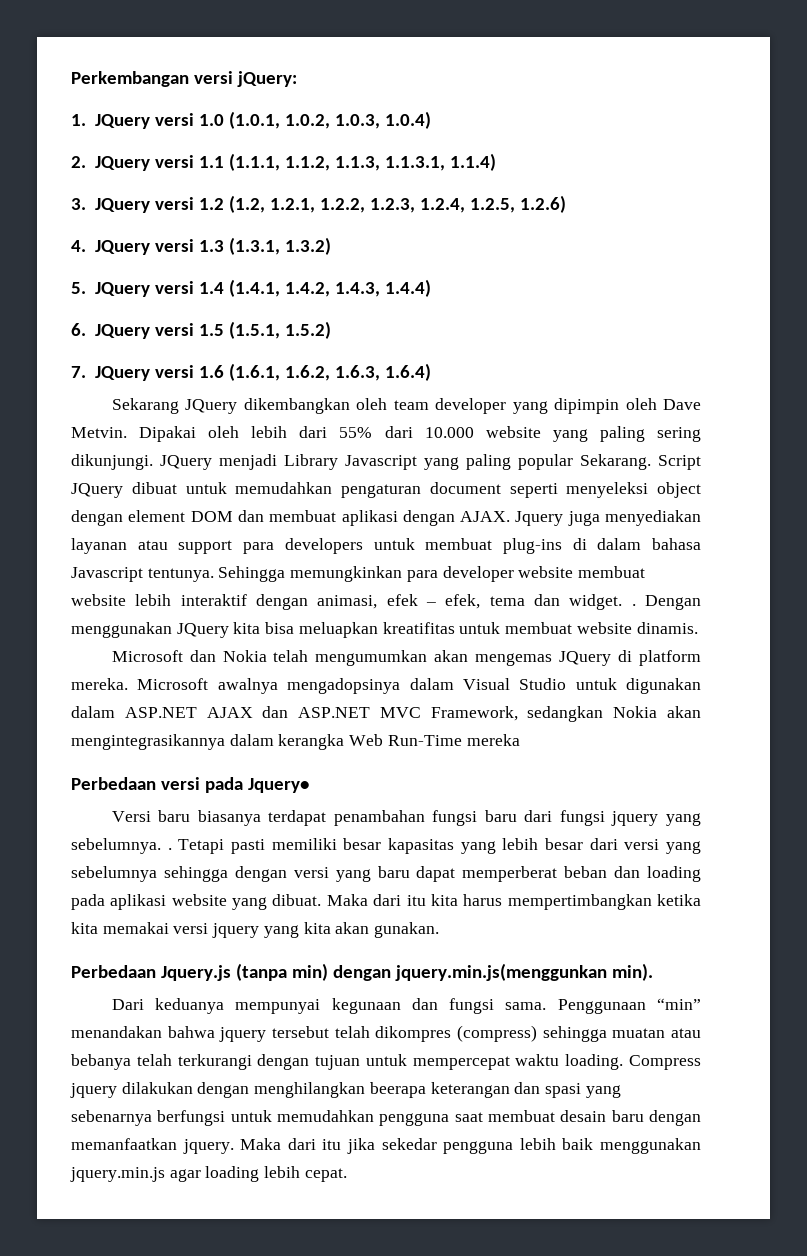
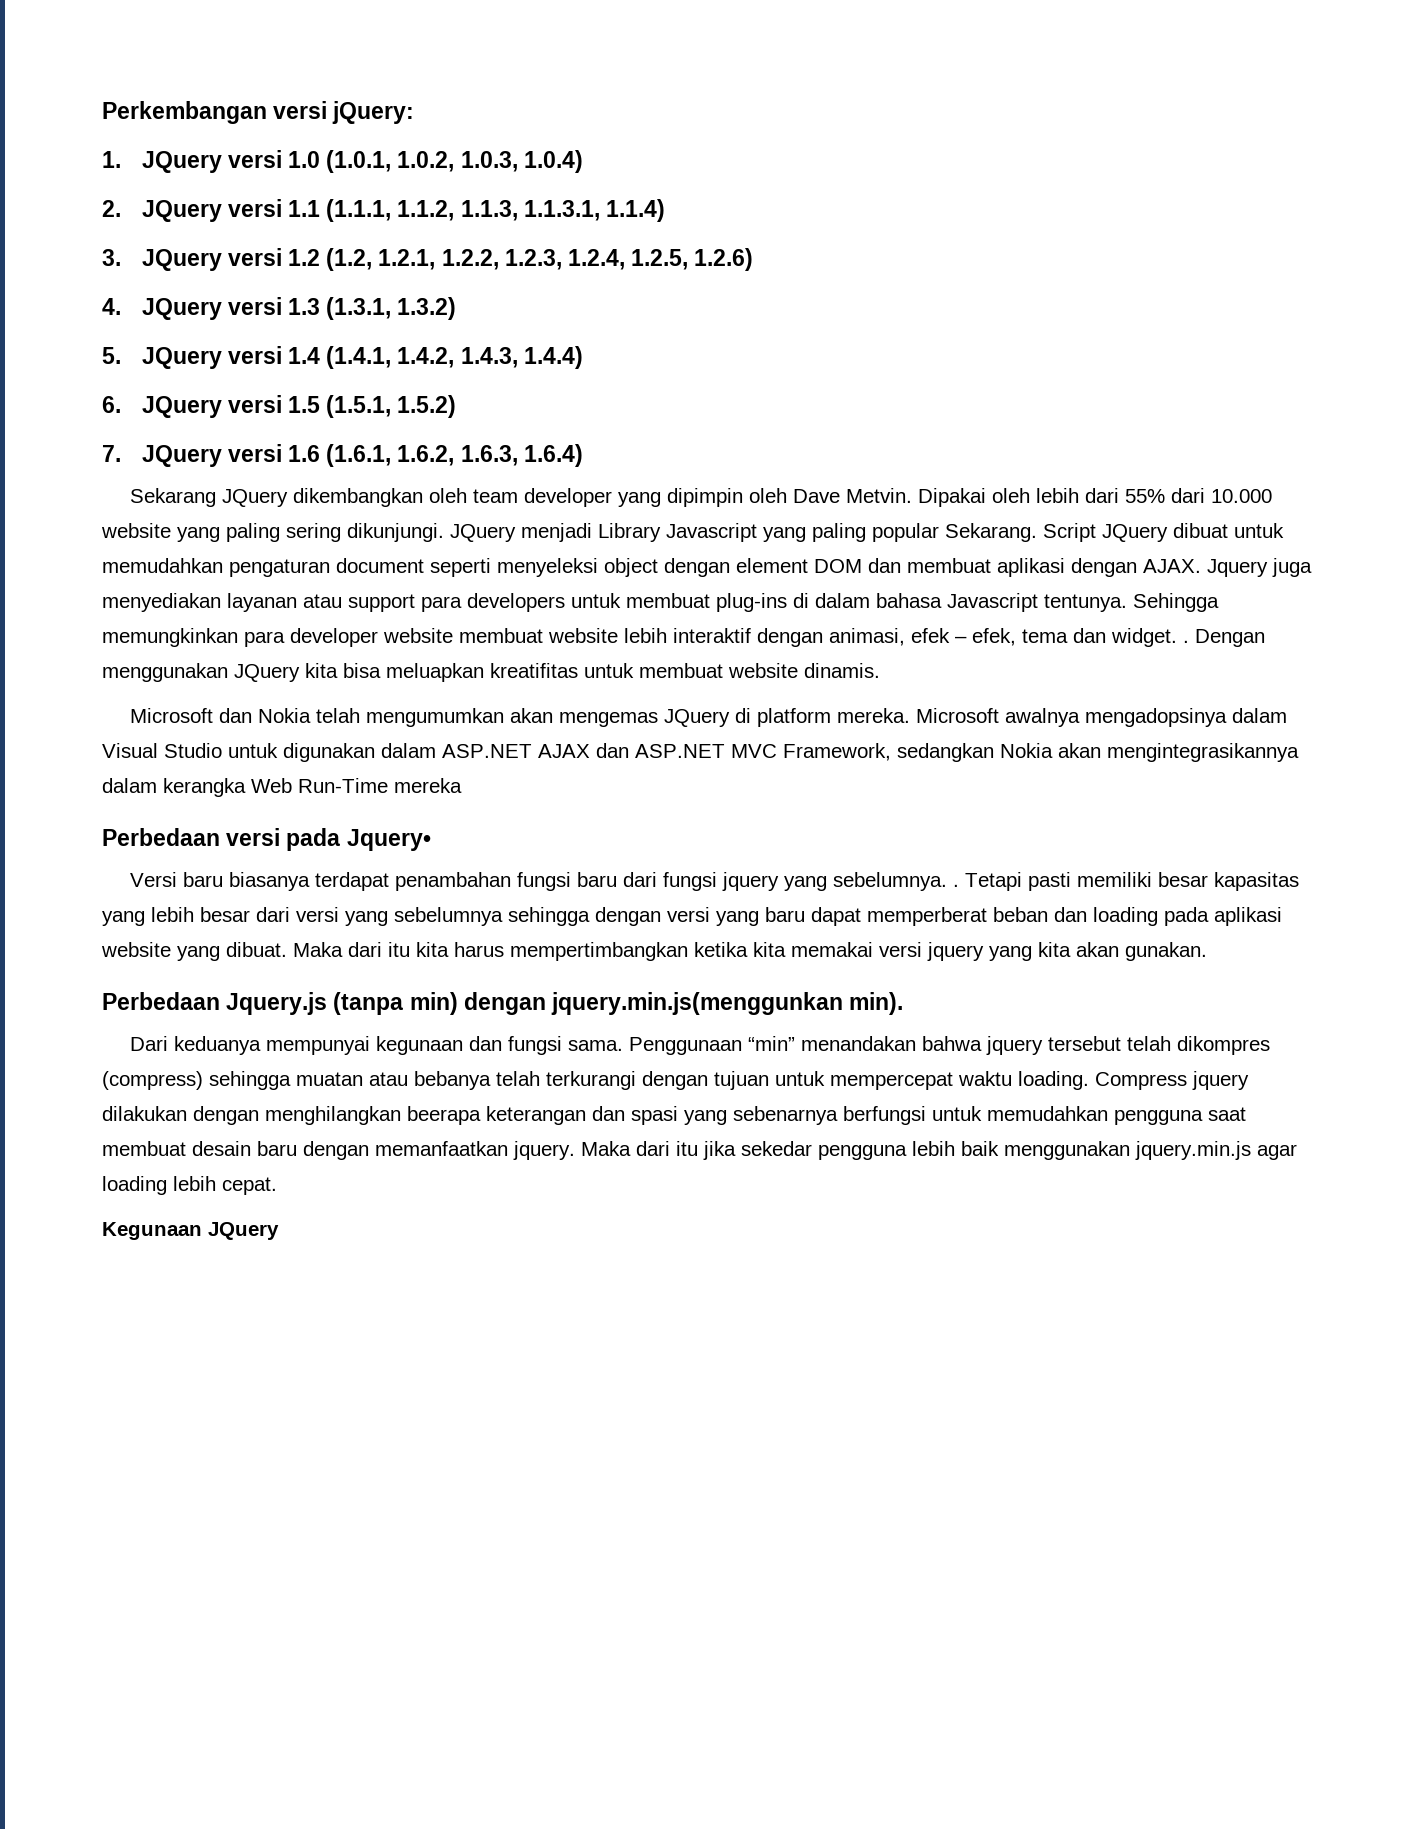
+ Kegunaan JQuery

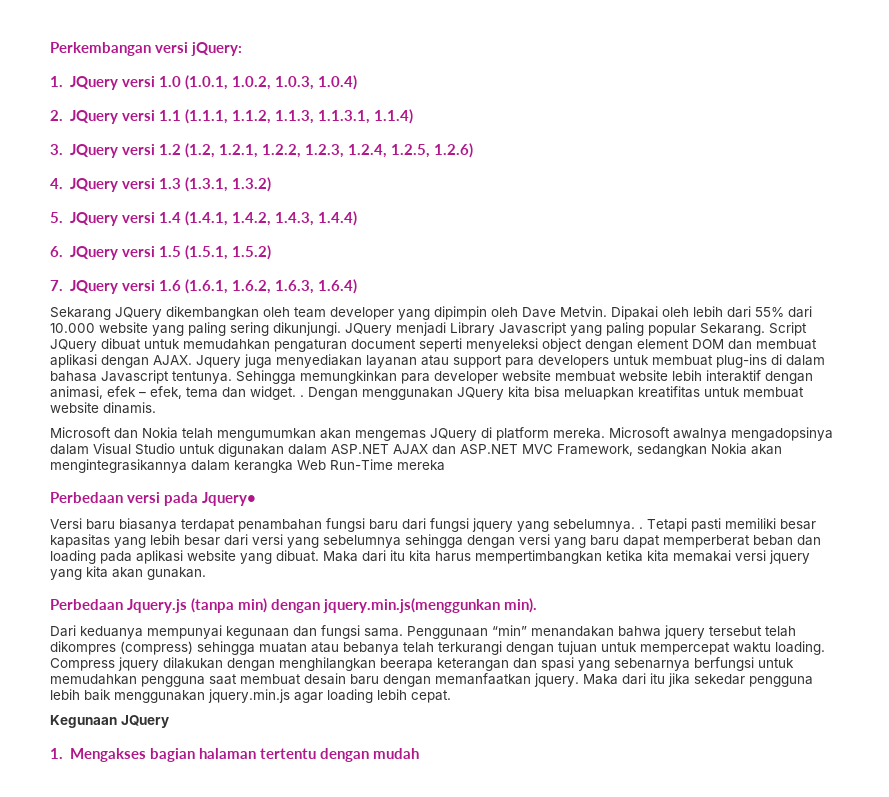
+ 1. Mengakses bagian halaman tertentu dengan mudah

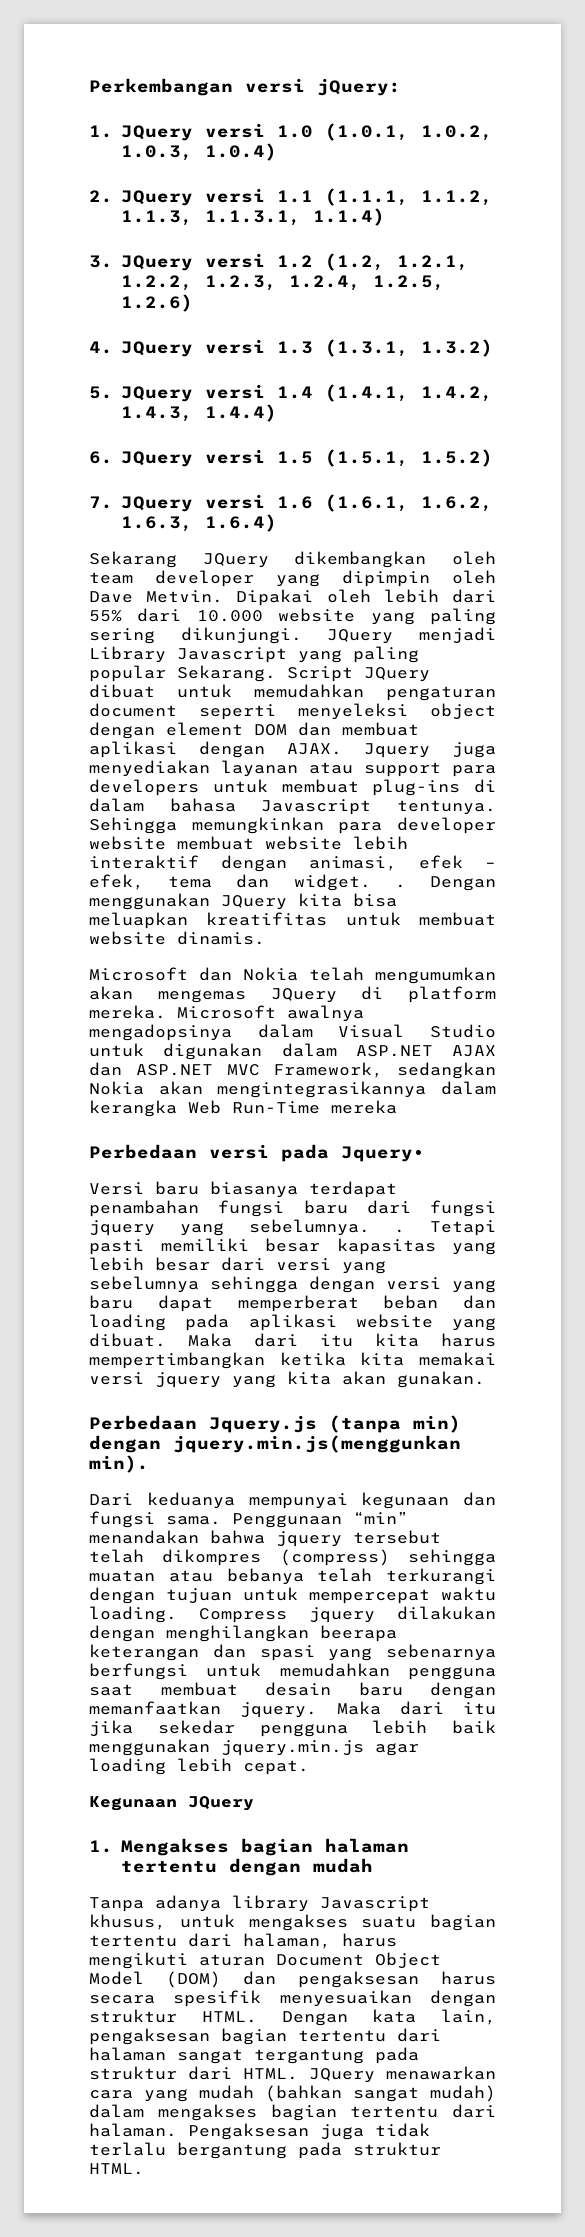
+ Tanpa adanya library Javascript khusus, untuk mengakses suatu bagian tertentu dari halaman, harus mengikuti aturan Document Object Model (DOM) dan pengaksesan harus secara spesifik menyesuaikan dengan struktur HTML. Dengan kata lain, pengaksesan bagian tertentu dari halaman sangat tergantung pada struktur dari HTML. JQuery menawarkan cara yang mudah (bahkan sangat mudah) dalam mengakses bagian tertentu dari halaman. Pengaksesan juga tidak terlalu bergantung pada struktur HTML.

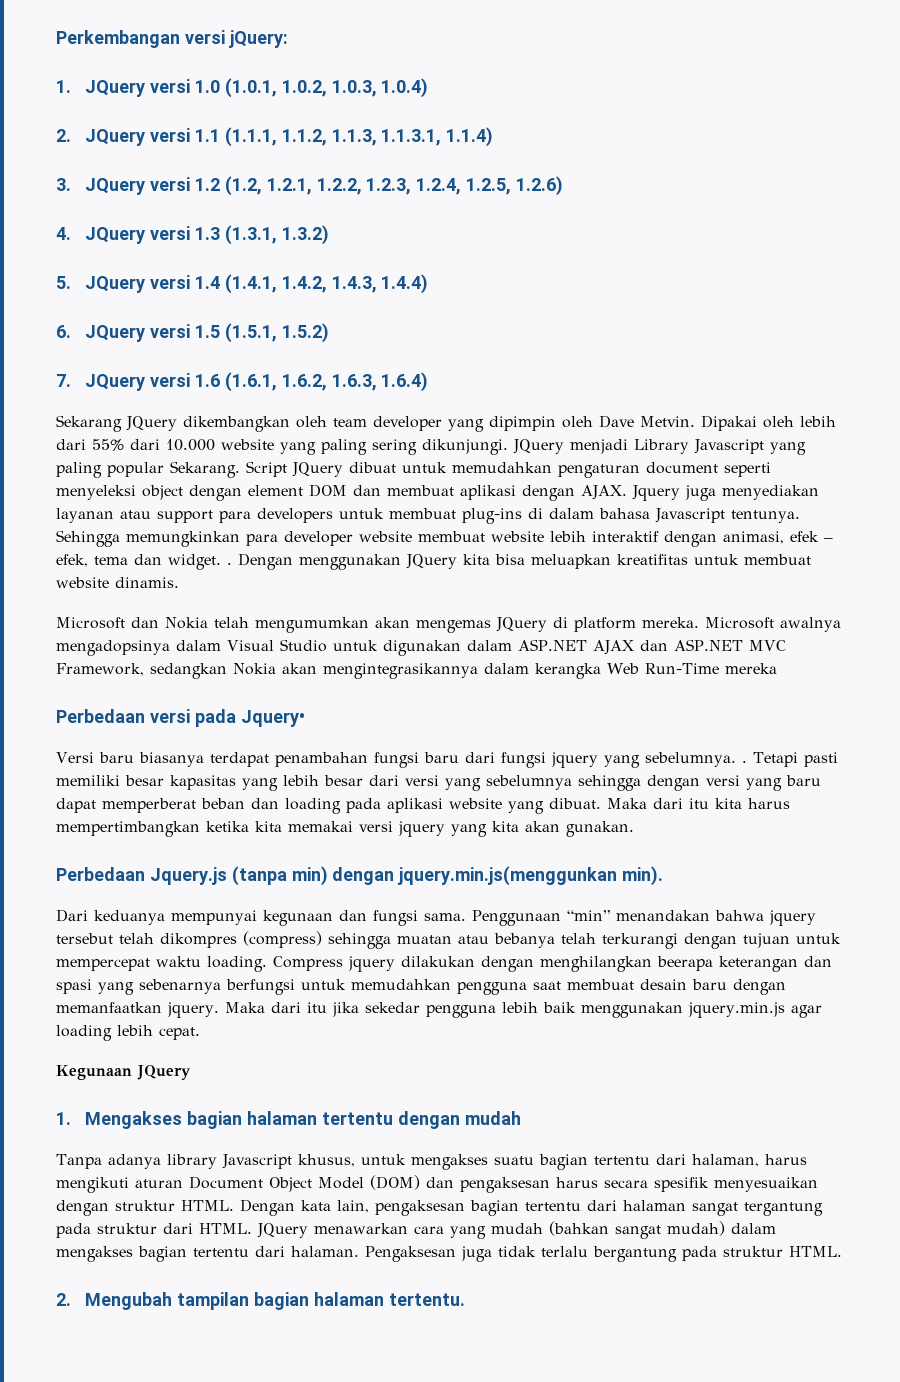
+ 2. Mengubah tampilan bagian halaman tertentu.

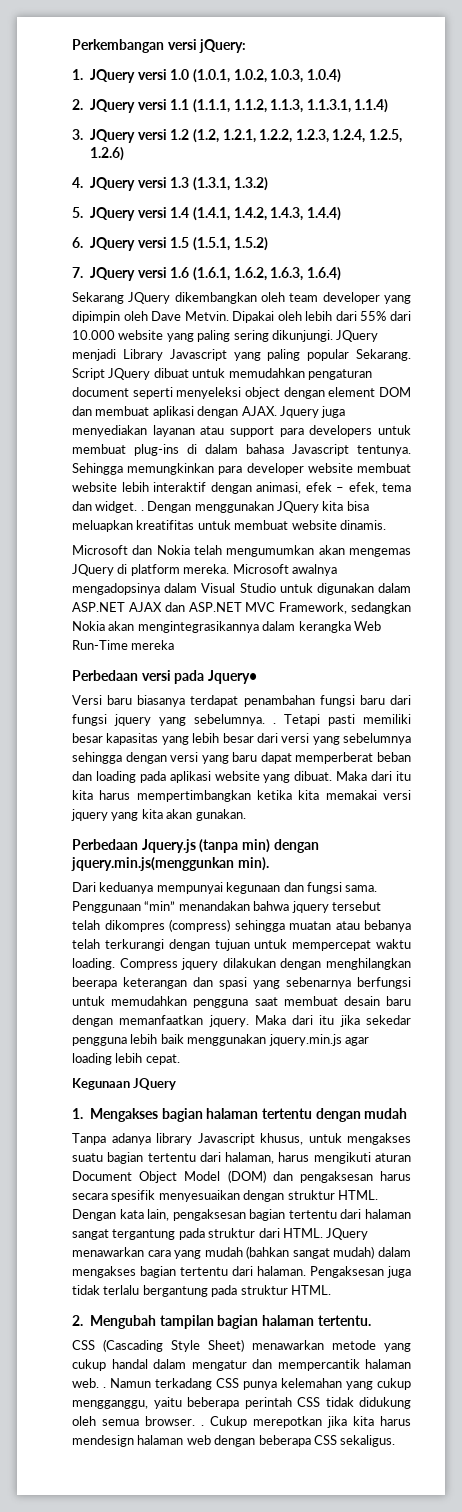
+ CSS (Cascading Style Sheet) menawarkan metode yang cukup handal dalam mengatur dan mempercantik halaman web. . Namun terkadang CSS punya kelemahan yang cukup mengganggu, yaitu beberapa perintah CSS tidak didukung oleh semua browser. . Cukup merepotkan jika kita harus mendesign halaman web dengan beberapa CSS sekaligus.

